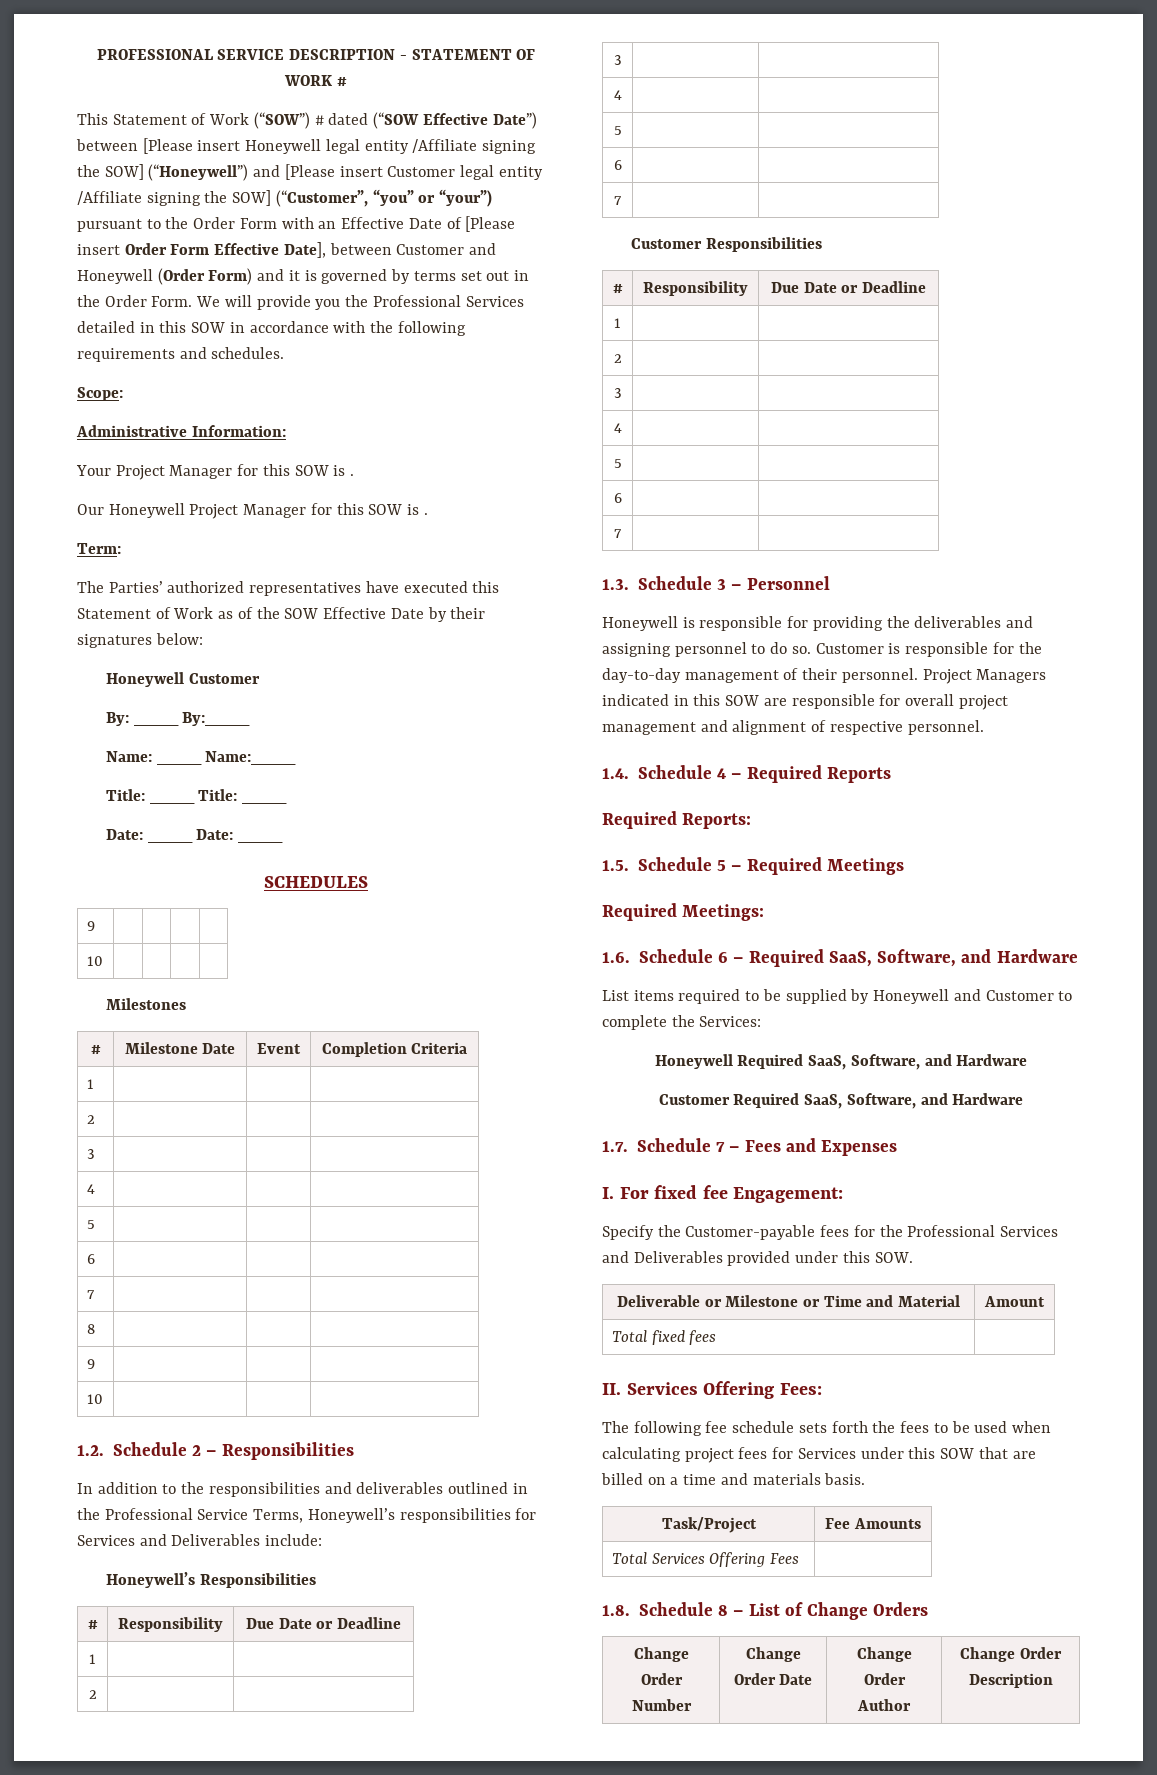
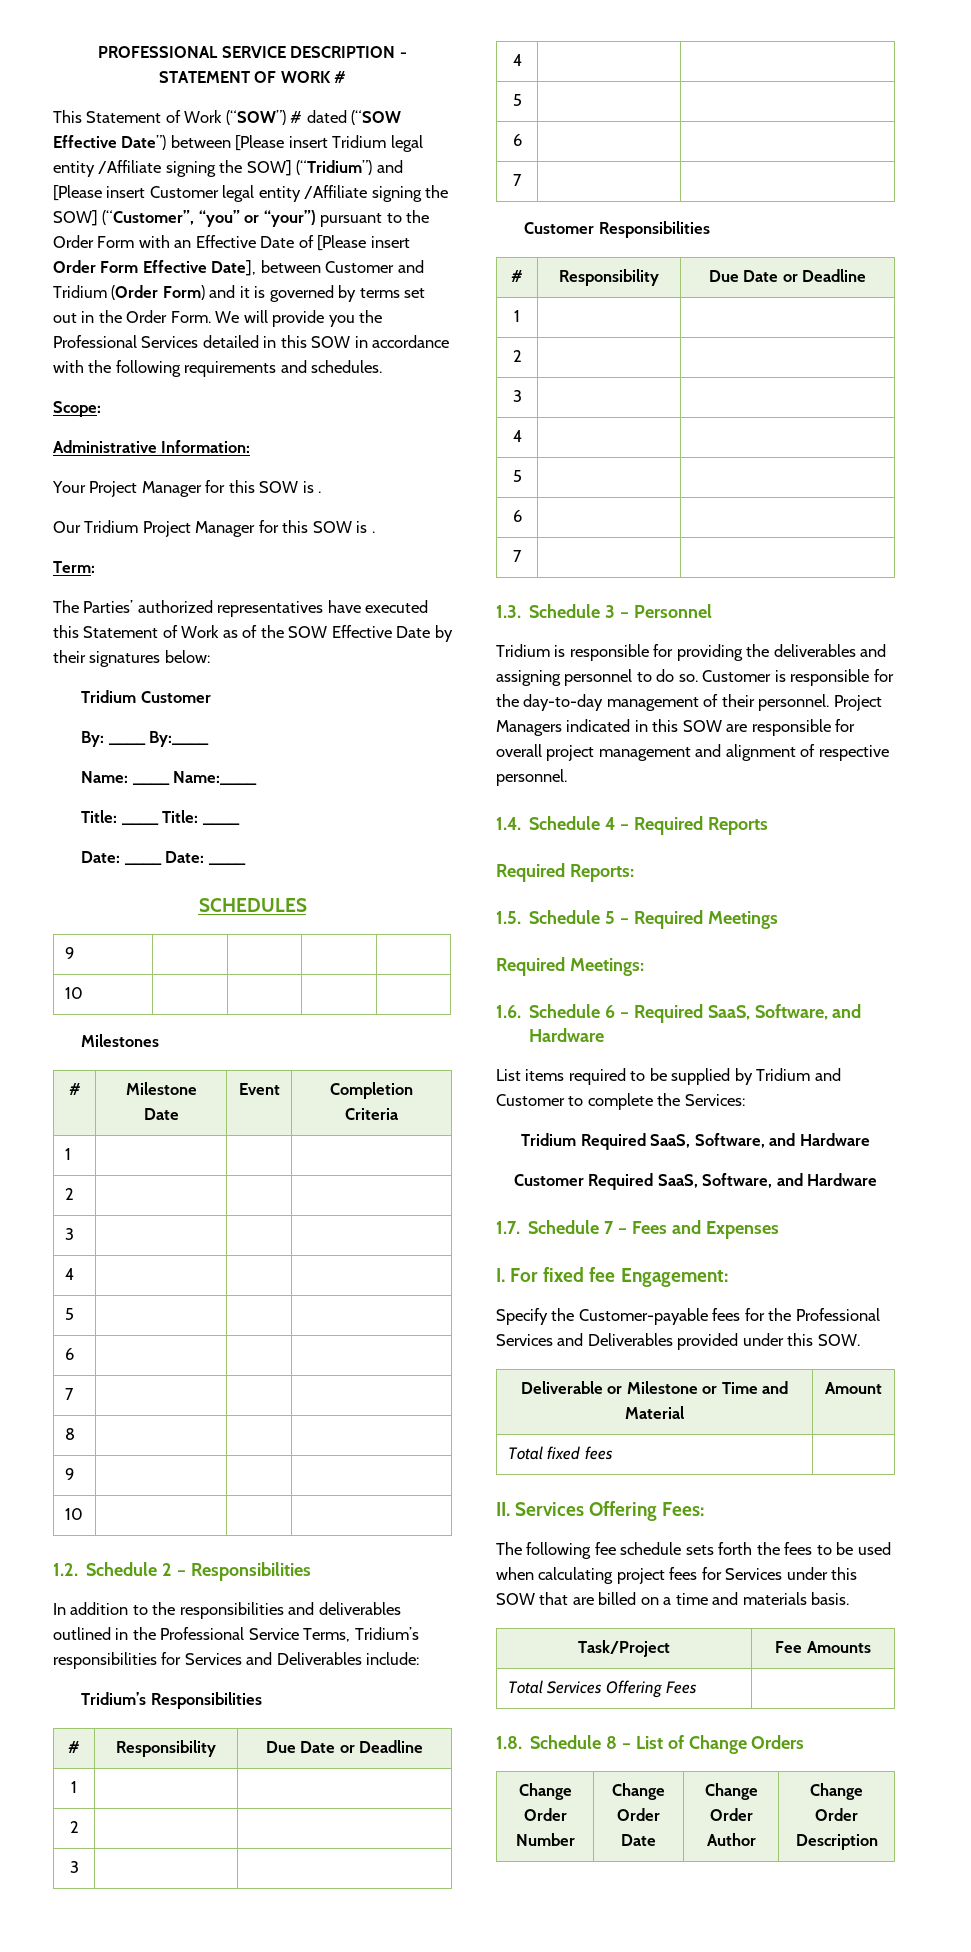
- This Statement of Work (“SOW”) # dated (“SOW Effective Date”) between [Please insert Honeywell legal entity /Affiliate signing the SOW] (“Honeywell”) and [Please insert Customer legal entity /Affiliate signing the SOW] (“Customer”, “you” or “your”) pursuant to the Order Form with an Effective Date of [Please insert Order Form Effective Date], between Customer and Honeywell (Order Form) and it is governed by terms set out in the Order Form.
+ This Statement of Work (“SOW”) # dated (“SOW Effective Date”) between [Please insert Tridium legal entity /Affiliate signing the SOW] (“Tridium”) and [Please insert Customer legal entity /Affiliate signing the SOW] (“Customer”, “you” or “your”) pursuant to the Order Form with an Effective Date of [Please insert Order Form Effective Date], between Customer and Tridium (Order Form) and it is governed by terms set out in the Order Form.
- Our Honeywell Project Manager for this SOW is .
+ Our Tridium Project Manager for this SOW is .
- Honeywell Customer
+ Tridium Customer
- In addition to the responsibilities and deliverables outlined in the Professional Service Terms, Honeywell’s responsibilities for Services and Deliverables include:
+ In addition to the responsibilities and deliverables outlined in the Professional Service Terms, Tridium’s responsibilities for Services and Deliverables include:
- Honeywell’s Responsibilities
+ Tridium’s Responsibilities
- Honeywell is responsible for providing the deliverables and assigning personnel to do so.
+ Tridium is responsible for providing the deliverables and assigning personnel to do so.
- List items required to be supplied by Honeywell and Customer to complete the Services:
+ List items required to be supplied by Tridium and Customer to complete the Services:
- Honeywell Required SaaS, Software, and Hardware
+ Tridium Required SaaS, Software, and Hardware

